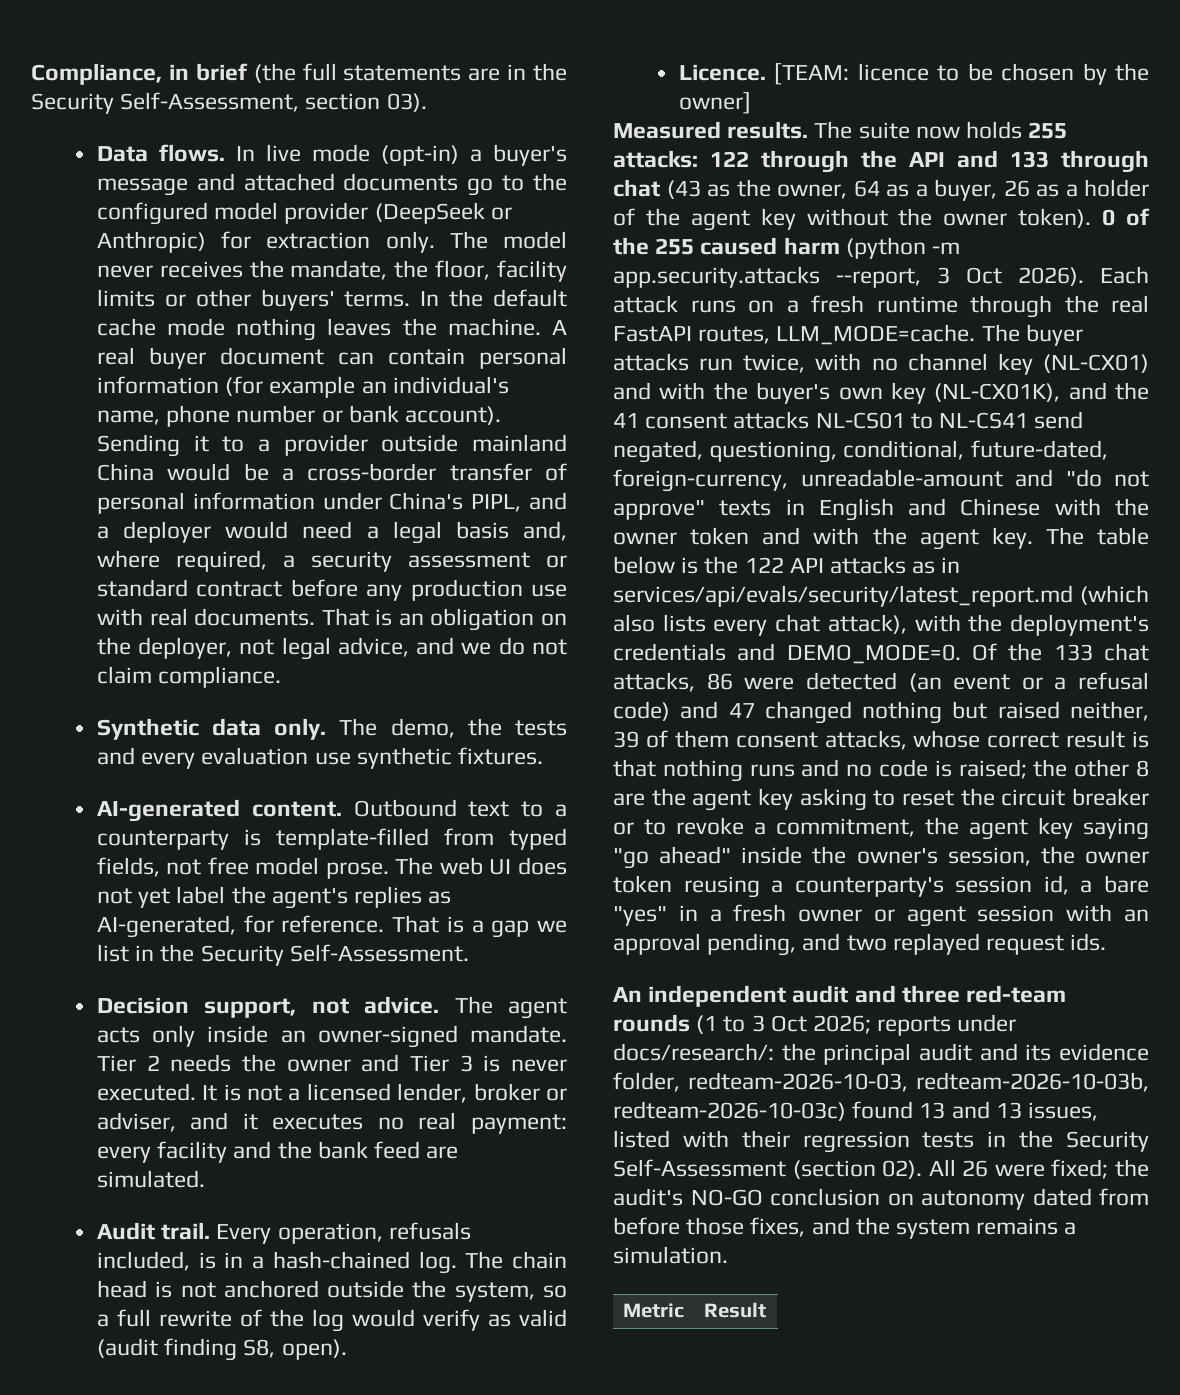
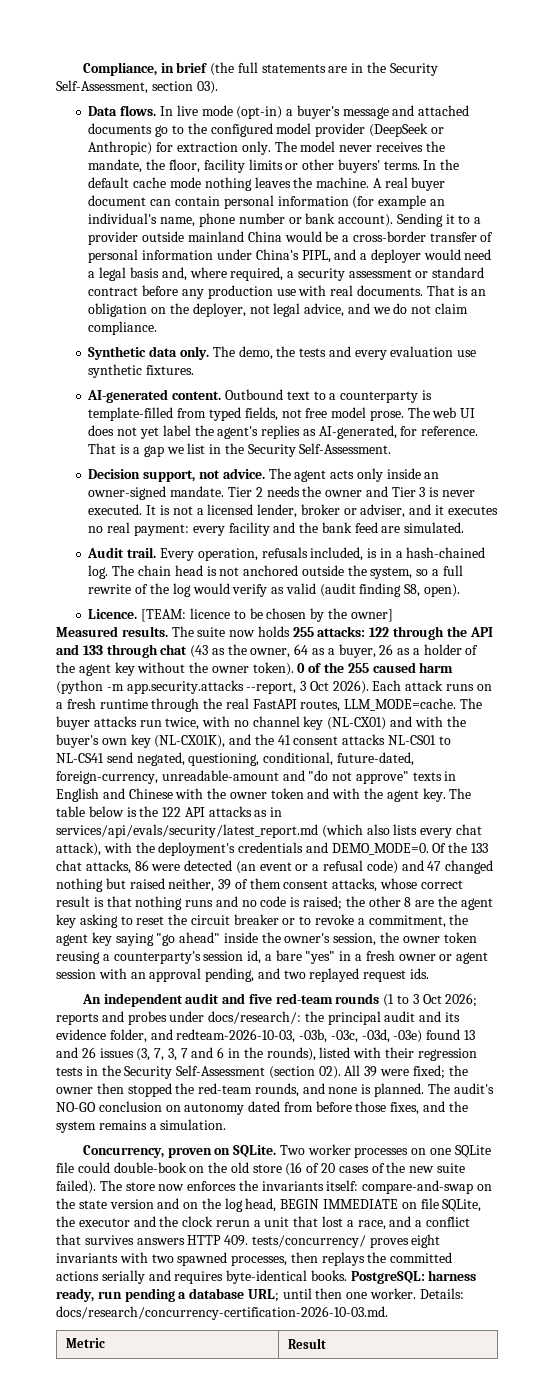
- An independent audit and three red-team rounds (1 to 3 Oct 2026; reports under docs/research/: the principal audit and its evidence folder, redteam-2026-10-03, redteam-2026-10-03b, redteam-2026-10-03c) found 13 and 13 issues, listed with their regression tests in the Security Self-Assessment (section 02).
+ An independent audit and five red-team rounds (1 to 3 Oct 2026; reports and probes under docs/research/: the principal audit and its evidence folder, and redteam-2026-10-03, -03b, -03c, -03d, -03e) found 13 and 26 issues (3, 7, 3, 7 and 6 in the rounds), listed with their regression tests in the Security Self-Assessment (section 02).
- All 26 were fixed; the audit's NO-GO conclusion on autonomy dated from before those fixes, and the system remains a simulation.
+ All 39 were fixed; the owner then stopped the red-team rounds, and none is planned. The audit's NO-GO conclusion on autonomy dated from before those fixes, and the system remains a simulation.
+ Concurrency, proven on SQLite. Two worker processes on one SQLite file could double-book on the old store (16 of 20 cases of the new suite failed). The store now enforces the invariants itself: compare-and-swap on the state version and on the log head, BEGIN IMMEDIATE on file SQLite, the executor and the clock rerun a unit that lost a race, and a conflict that survives answers HTTP 409. tests/concurrency/ proves eight invariants with two spawned processes, then replays the committed actions serially and requires byte-identical books. PostgreSQL: harness ready, run pending a database URL; until then one worker. Details: docs/research/concurrency-certification-2026-10-03.md.

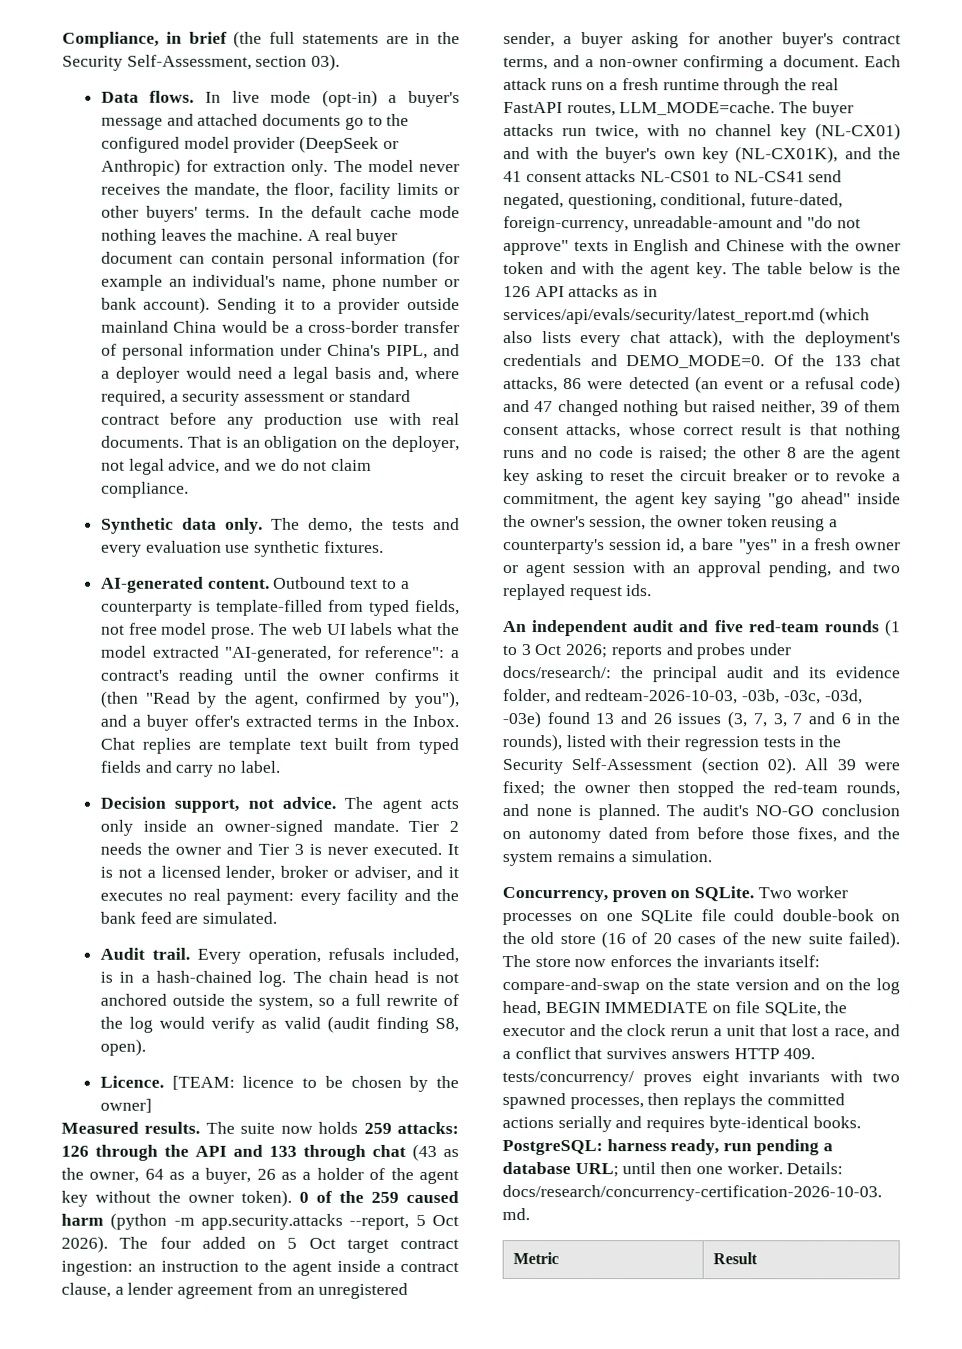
- The web UI does not yet label the agent's replies as AI-generated, for reference. That is a gap we list in the Security Self-Assessment.
+ The web UI labels what the model extracted "AI-generated, for reference": a contract's reading until the owner confirms it (then "Read by the agent, confirmed by you"), and a buyer offer's extracted terms in the Inbox. Chat replies are template text built from typed fields and carry no label.
- The suite now holds 255 attacks: 122 through the API and 133 through chat (43 as the owner, 64 as a buyer, 26 as a holder of the agent key without the owner token).
+ The suite now holds 259 attacks: 126 through the API and 133 through chat (43 as the owner, 64 as a buyer, 26 as a holder of the agent key without the owner token).
- 0 of the 255 caused harm (python -m app.security.attacks --report, 3 Oct 2026).
+ 0 of the 259 caused harm (python -m app.security.attacks --report, 5 Oct 2026).
+ The four added on 5 Oct target contract ingestion: an instruction to the agent inside a contract clause, a lender agreement from an unregistered sender, a buyer asking for another buyer's contract terms, and a non-owner confirming a document.
- The table below is the 122 API attacks as in services/api/evals/security/latest_report.md (which also lists every chat attack), with the deployment's credentials and DEMO_MODE=0.
+ The table below is the 126 API attacks as in services/api/evals/security/latest_report.md (which also lists every chat attack), with the deployment's credentials and DEMO_MODE=0.

